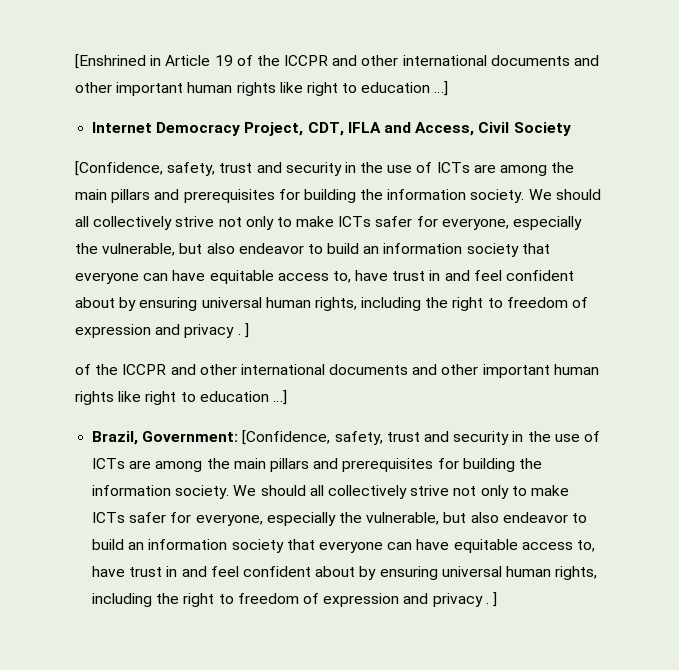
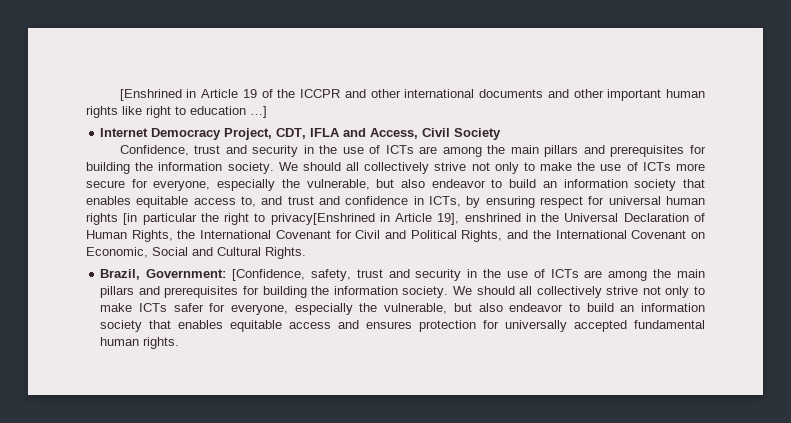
  Internet Democracy Project, CDT, IFLA and Access, Civil Society
- [Confidence, safety, trust and security in the use of ICTs are among the main pillars and prerequisites for building the information society. We should all collectively strive not only to make ICTs safer for everyone, especially the vulnerable, but also endeavor to build an information society that everyone can have equitable access to, have trust in and feel confident about by ensuring universal human rights, including the right to freedom of expression and privacy . ]
- of the ICCPR and other international documents and other important human rights like right to education …]
+ Confidence, trust and security in the use of ICTs are among the main pillars and prerequisites for building the information society. We should all collectively strive not only to make the use of ICTs more secure for everyone, especially the vulnerable, but also endeavor to build an information society that enables equitable access to, and trust and confidence in ICTs, by ensuring respect for universal human rights [in particular the right to privacy[Enshrined in Article 19], enshrined in the Universal Declaration of Human Rights, the International Covenant for Civil and Political Rights, and the International Covenant on Economic, Social and Cultural Rights.
- Brazil, Government: [Confidence, safety, trust and security in the use of ICTs are among the main pillars and prerequisites for building the information society. We should all collectively strive not only to make ICTs safer for everyone, especially the vulnerable, but also endeavor to build an information society that everyone can have equitable access to, have trust in and feel confident about by ensuring universal human rights, including the right to freedom of expression and privacy . ]
+ Brazil, Government: [Confidence, safety, trust and security in the use of ICTs are among the main pillars and prerequisites for building the information society. We should all collectively strive not only to make ICTs safer for everyone, especially the vulnerable, but also endeavor to build an information society that enables equitable access and ensures protection for universally accepted fundamental human rights.

